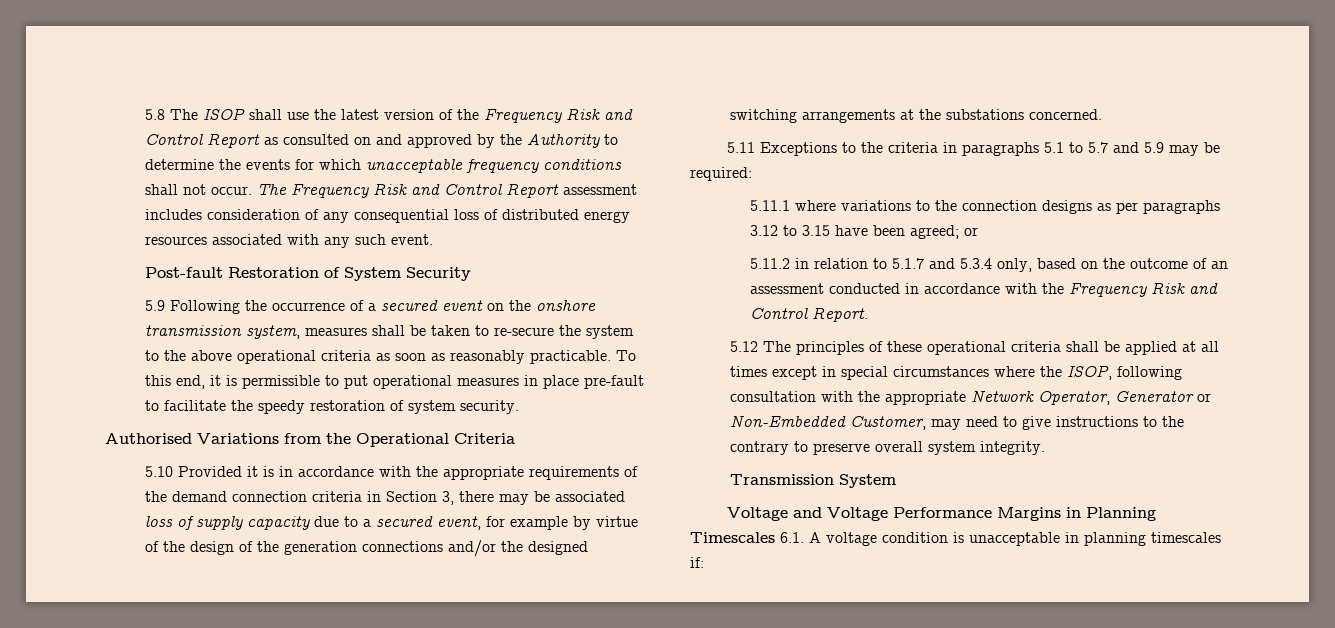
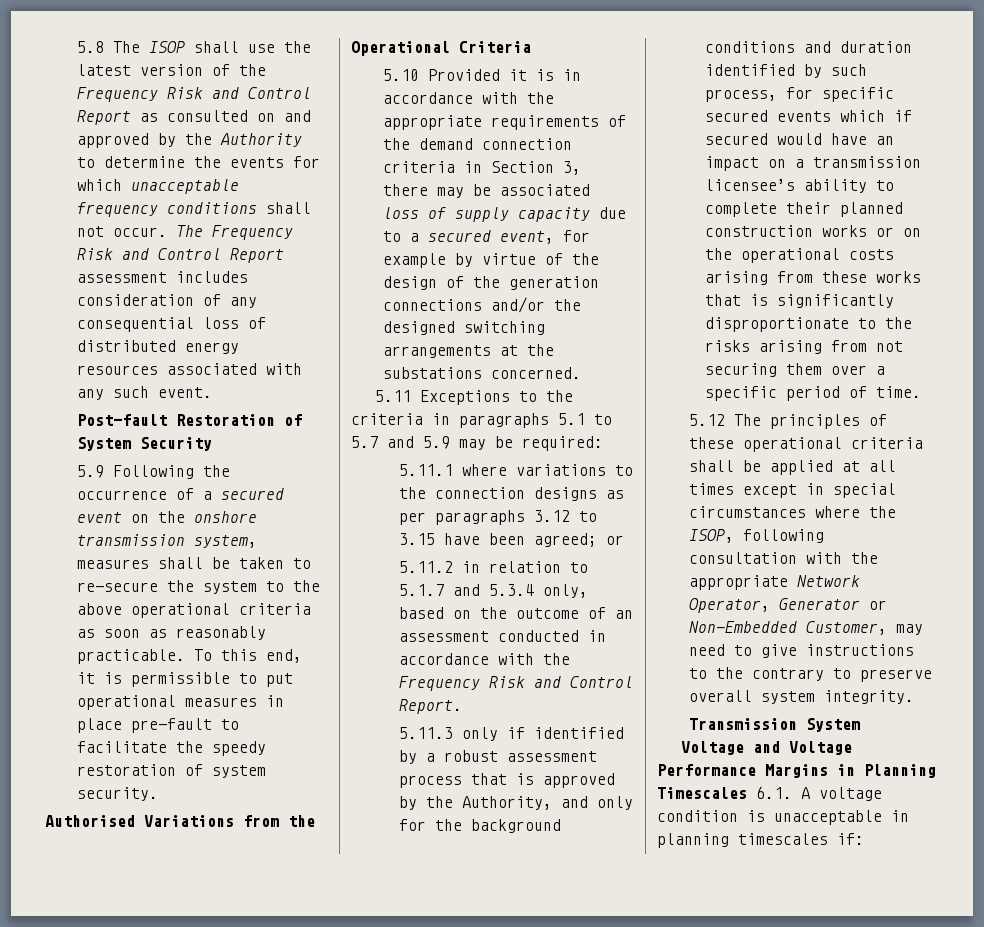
+ 5.11.3 only if identified by a robust assessment process that is approved by the Authority, and only for the background conditions and duration identified by such process, for specific secured events which if secured would have an impact on a transmission licensee’s ability to complete their planned construction works or on the operational costs arising from these works that is significantly disproportionate to the risks arising from not securing them over a specific period of time.

